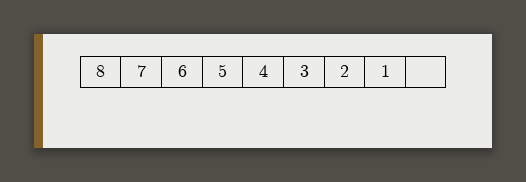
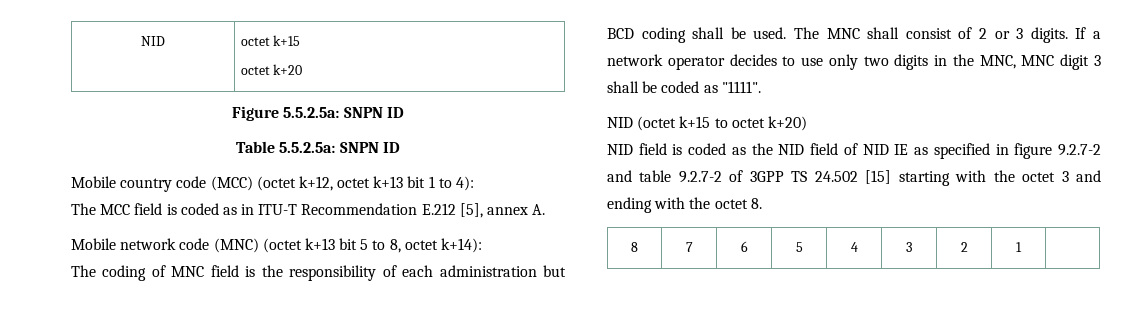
+ NID | octet k+15
+ octet k+20
+ Figure 5.5.2.5a: SNPN ID
+ Table 5.5.2.5a: SNPN ID
+ Mobile country code (MCC) (octet k+12, octet k+13 bit 1 to 4):
+ The MCC field is coded as in ITU-T Recommendation E.212 [5], annex A.
+ Mobile network code (MNC) (octet k+13 bit 5 to 8, octet k+14):
+ The coding of MNC field is the responsibility of each administration but BCD coding shall be used. The MNC shall consist of 2 or 3 digits. If a network operator decides to use only two digits in the MNC, MNC digit 3 shall be coded as "1111".
+ NID (octet k+15 to octet k+20)
+ NID field is coded as the NID field of NID IE as specified in figure 9.2.7-2 and table 9.2.7-2 of 3GPP TS 24.502 [15] starting with the octet 3 and ending with the octet 8.

